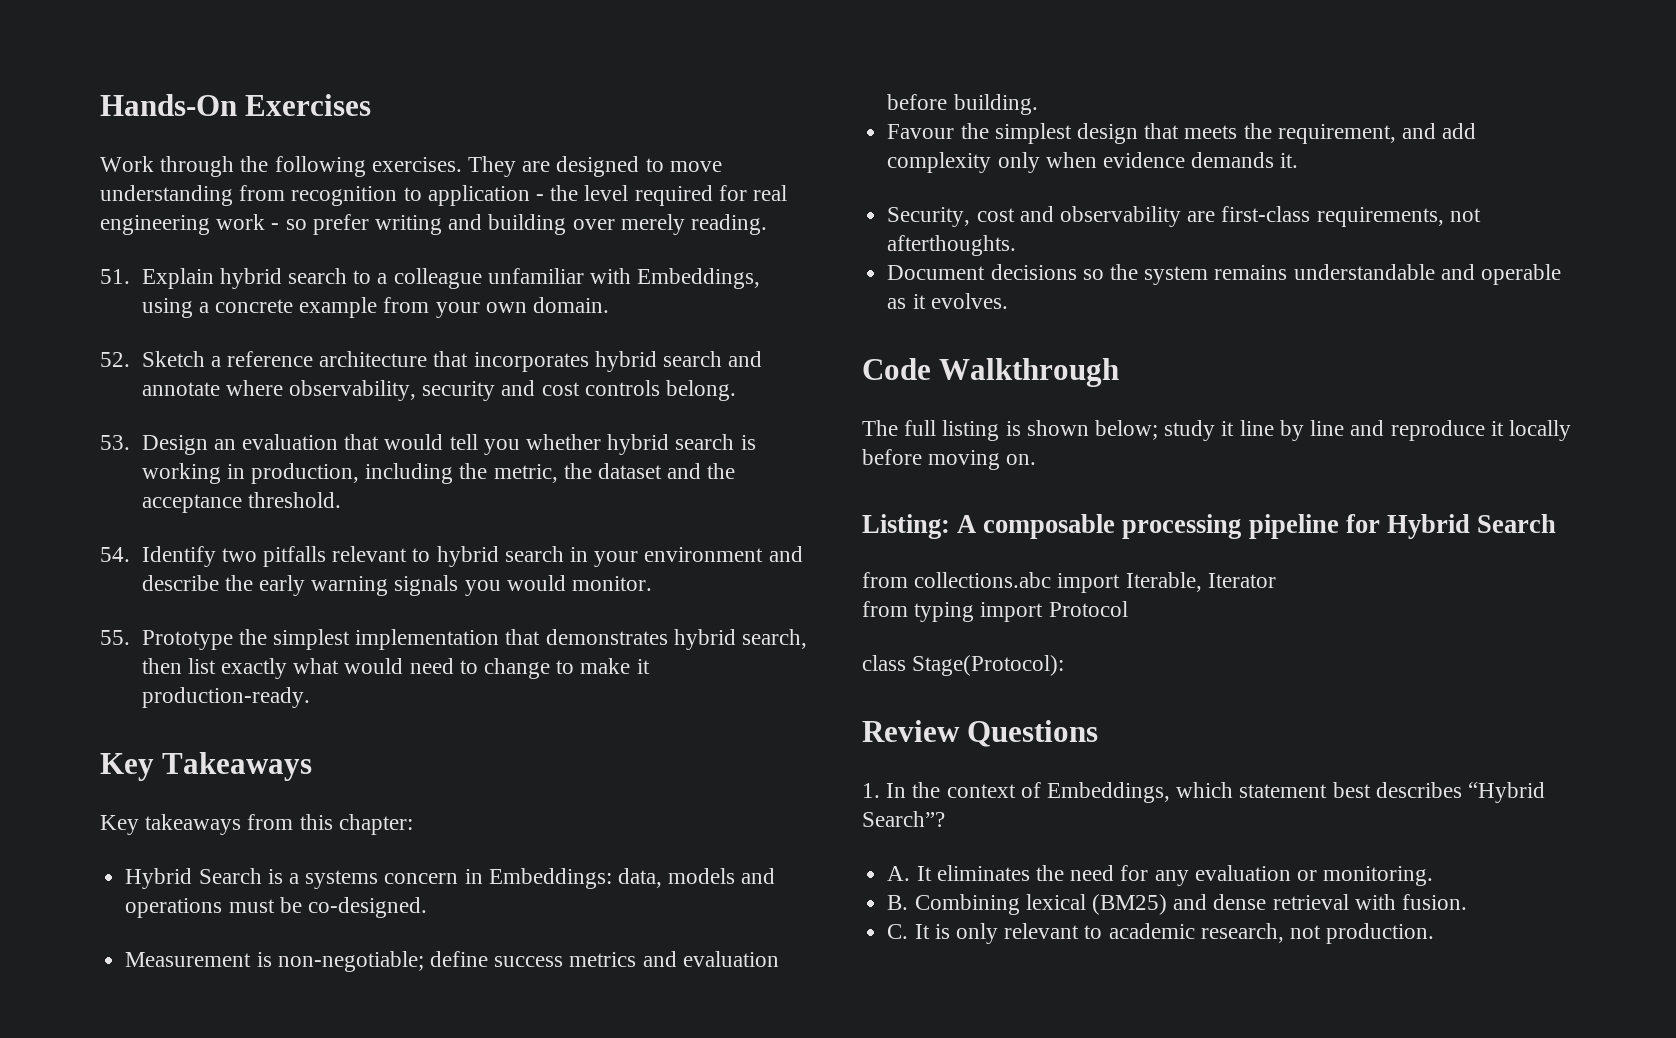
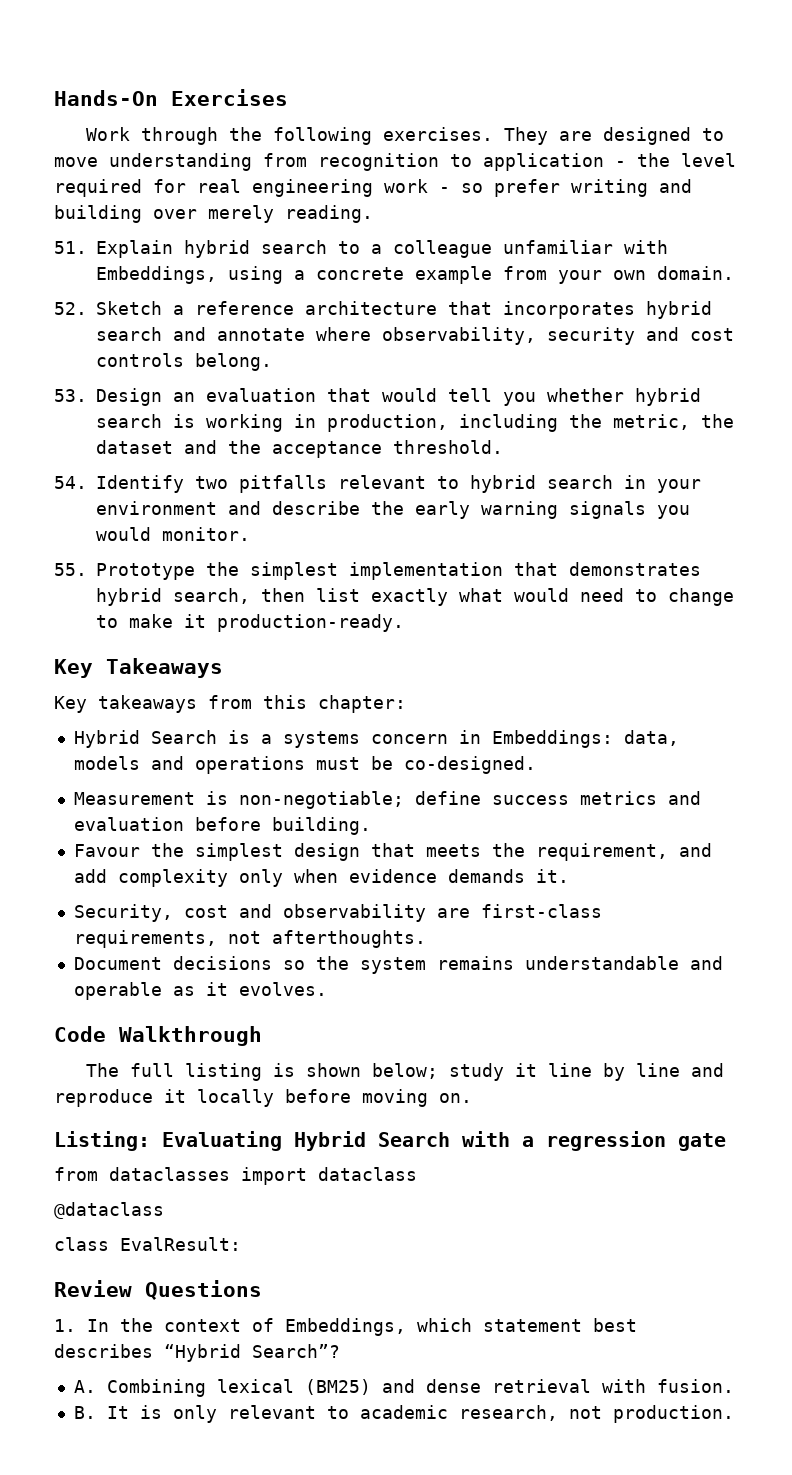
- Listing: A composable processing pipeline for Hybrid Search
- from collections.abc import Iterable, Iterator
- from typing import Protocol
+ Listing: Evaluating Hybrid Search with a regression gate
+ from dataclasses import dataclass
+ @dataclass
- class Stage(Protocol):
+ class EvalResult:
- A. It eliminates the need for any evaluation or monitoring.
- B. Combining lexical (BM25) and dense retrieval with fusion.
+ A. Combining lexical (BM25) and dense retrieval with fusion.
- C. It is only relevant to academic research, not production.
+ B. It is only relevant to academic research, not production.

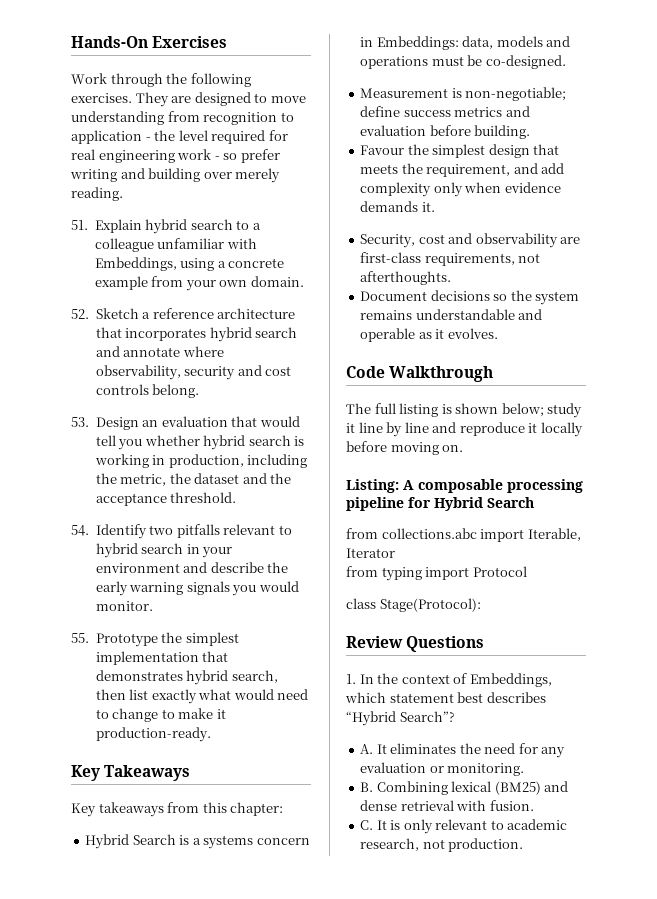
- Listing: Evaluating Hybrid Search with a regression gate
- from dataclasses import dataclass
- @dataclass
+ Listing: A composable processing pipeline for Hybrid Search
+ from collections.abc import Iterable, Iterator
+ from typing import Protocol
- class EvalResult:
+ class Stage(Protocol):
- A. Combining lexical (BM25) and dense retrieval with fusion.
+ A. It eliminates the need for any evaluation or monitoring.
+ B. Combining lexical (BM25) and dense retrieval with fusion.
- B. It is only relevant to academic research, not production.
+ C. It is only relevant to academic research, not production.

